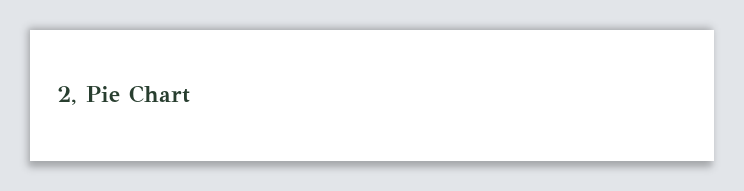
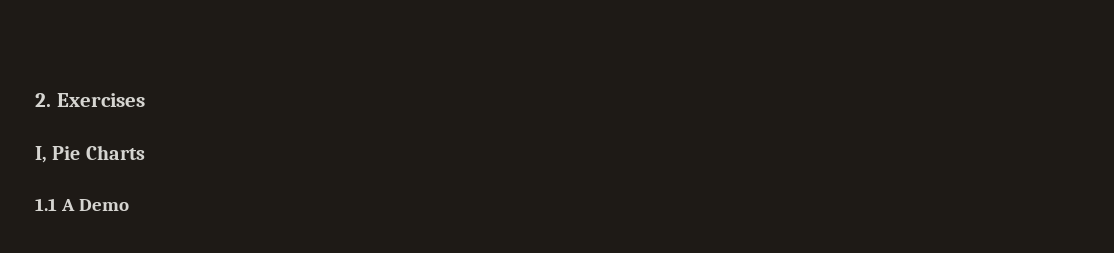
- 2, Pie Chart
+ 2. Exercises
+ I, Pie Charts
+ 1.1 A Demo

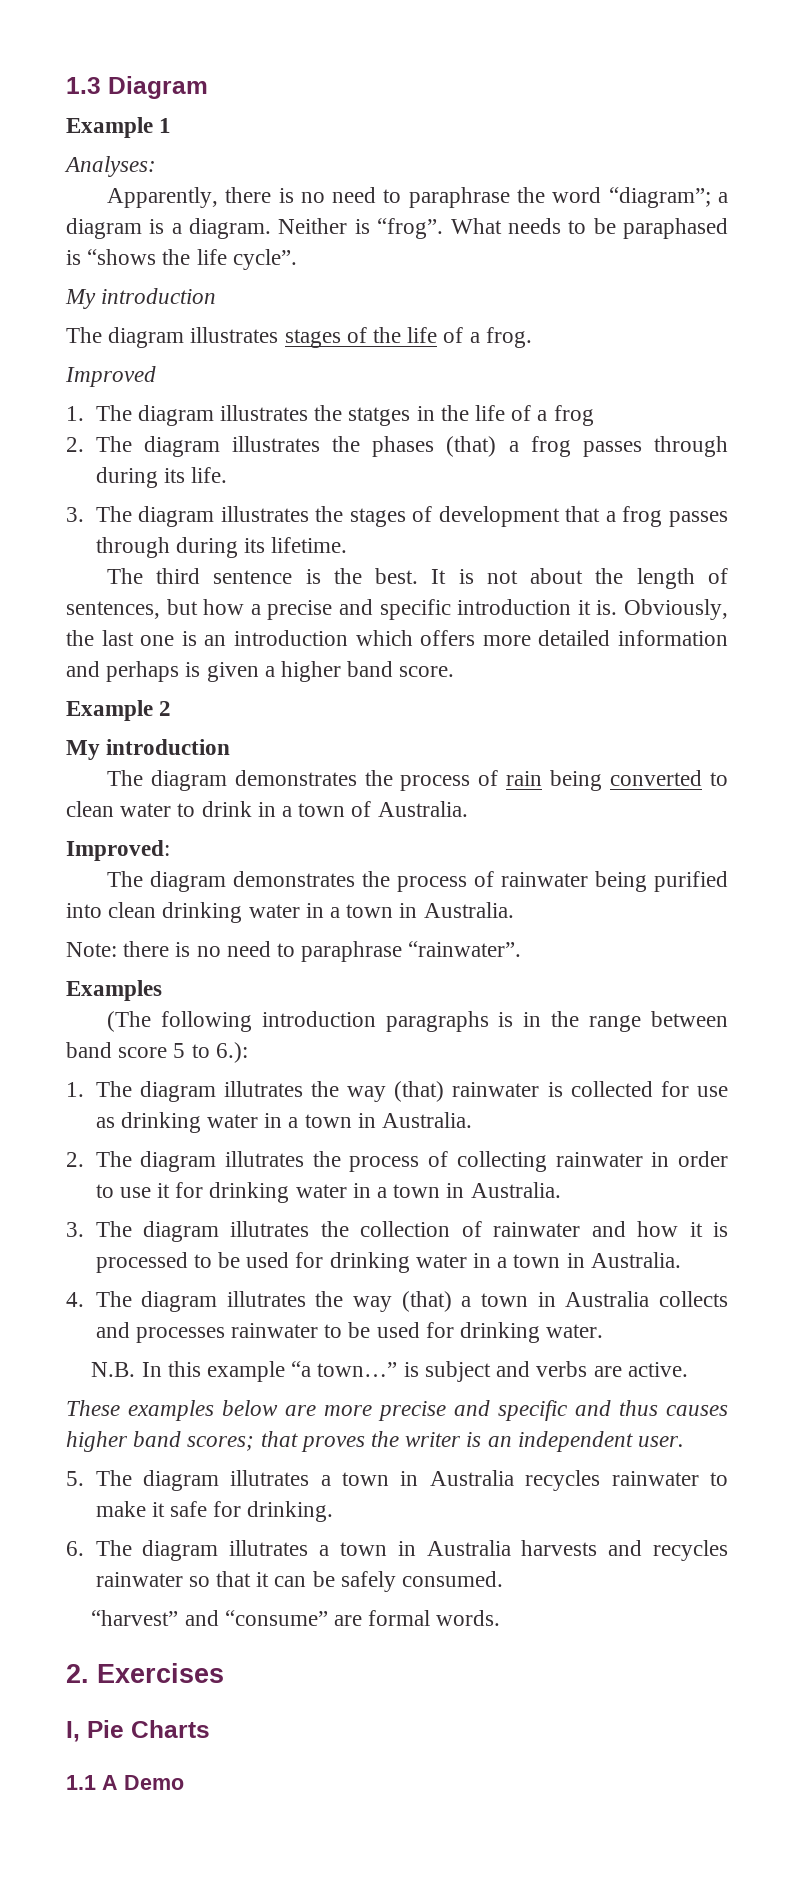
+ 1.3 Diagram
+ Example 1
+ Analyses:
+ Apparently, there is no need to paraphrase the word “diagram”; a diagram is a diagram. Neither is “frog”. What needs to be paraphased is “shows the life cycle”.
+ My introduction
+ The diagram illustrates stages of the life of a frog.
+ Improved
+ 1. The diagram illustrates the statges in the life of a frog
+ 2. The diagram illustrates the phases (that) a frog passes through during its life.
+ 3. The diagram illustrates the stages of development that a frog passes through during its lifetime.
+ The third sentence is the best. It is not about the length of sentences, but how a precise and specific introduction it is. Obviously, the last one is an introduction which offers more detailed information and perhaps is given a higher band score.
+ Example 2
+ My introduction
+ The diagram demonstrates the process of rain being converted to clean water to drink in a town of Australia.
+ Improved:
+ The diagram demonstrates the process of rainwater being purified into clean drinking water in a town in Australia.
+ Note: there is no need to paraphrase “rainwater”.
+ Examples
+ (The following introduction paragraphs is in the range between band score 5 to 6.):
+ 1. The diagram illutrates the way (that) rainwater is collected for use as drinking water in a town in Australia.
+ 2. The diagram illutrates the process of collecting rainwater in order to use it for drinking water in a town in Australia.
+ 3. The diagram illutrates the collection of rainwater and how it is processed to be used for drinking water in a town in Australia.
+ 4. The diagram illutrates the way (that) a town in Australia collects and processes rainwater to be used for drinking water.
+ N.B. In this example “a town…” is subject and verbs are active.
+ These examples below are more precise and specific and thus causes higher band scores; that proves the writer is an independent user.
+ 5. The diagram illutrates a town in Australia recycles rainwater to make it safe for drinking.
+ 6. The diagram illutrates a town in Australia harvests and recycles rainwater so that it can be safely consumed.
+ “harvest” and “consume” are formal words.

